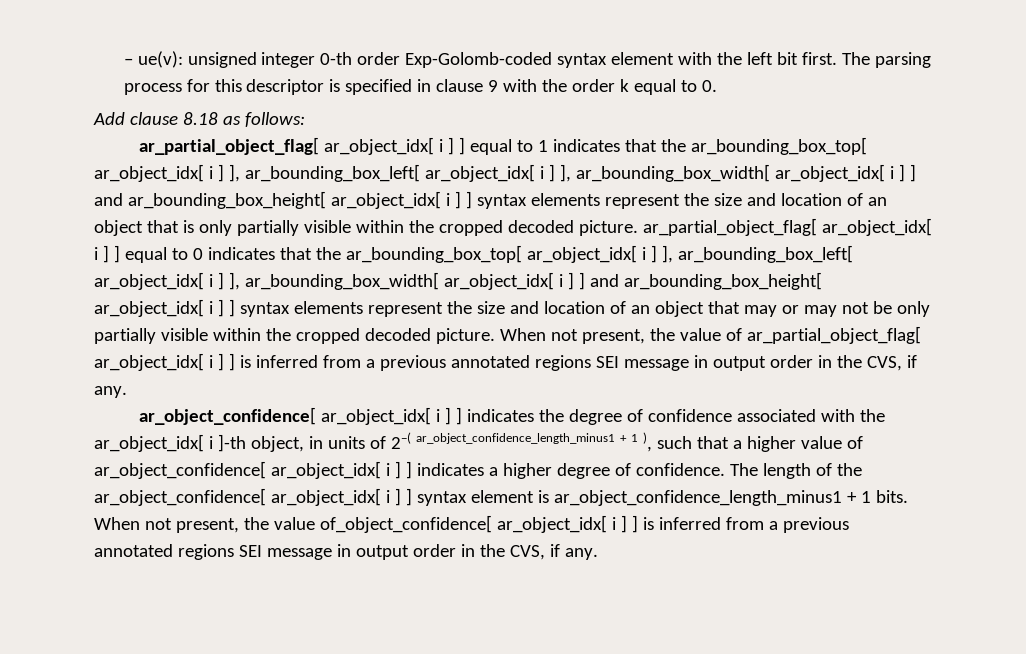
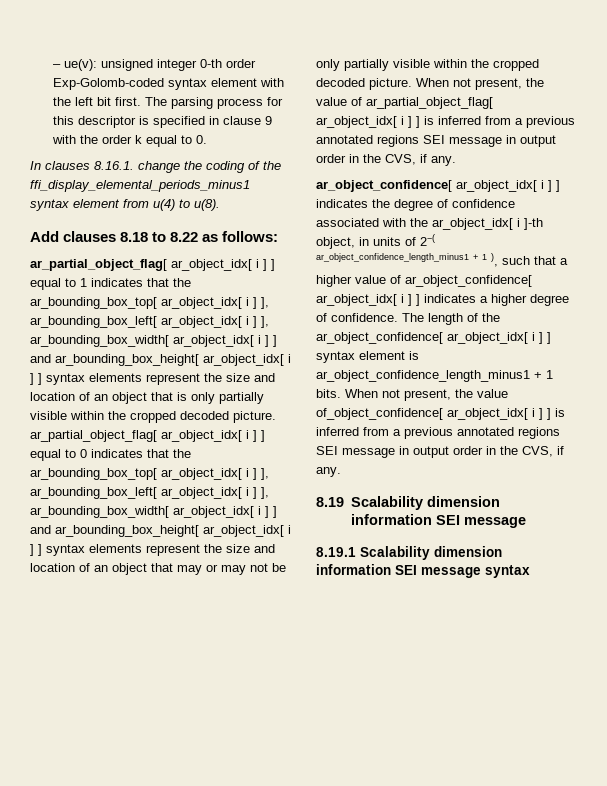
- Add clause 8.18 as follows:
+ In clauses 8.16.1. change the coding of the ffi_display_elemental_periods_minus1 syntax element from u(4) to u(8).
+ Add clauses 8.18 to 8.22 as follows:
+ 8.19 Scalability dimension information SEI message
+ 8.19.1 Scalability dimension information SEI message syntax

